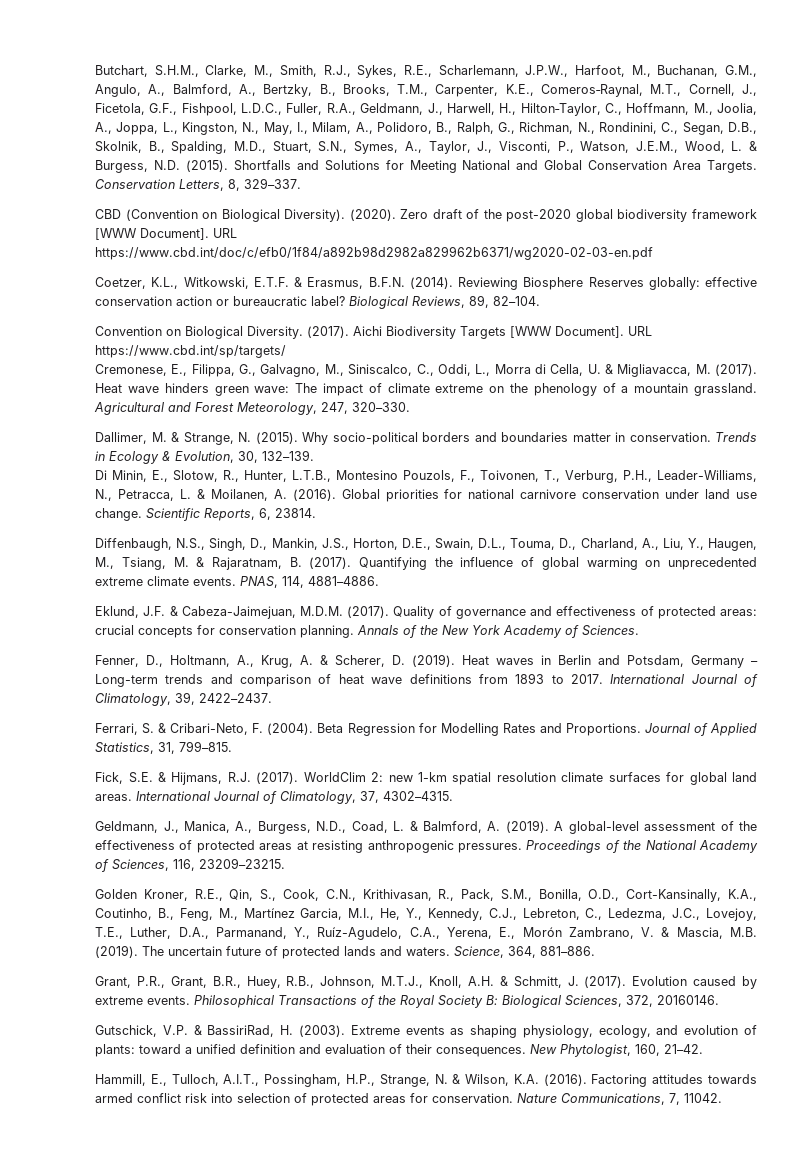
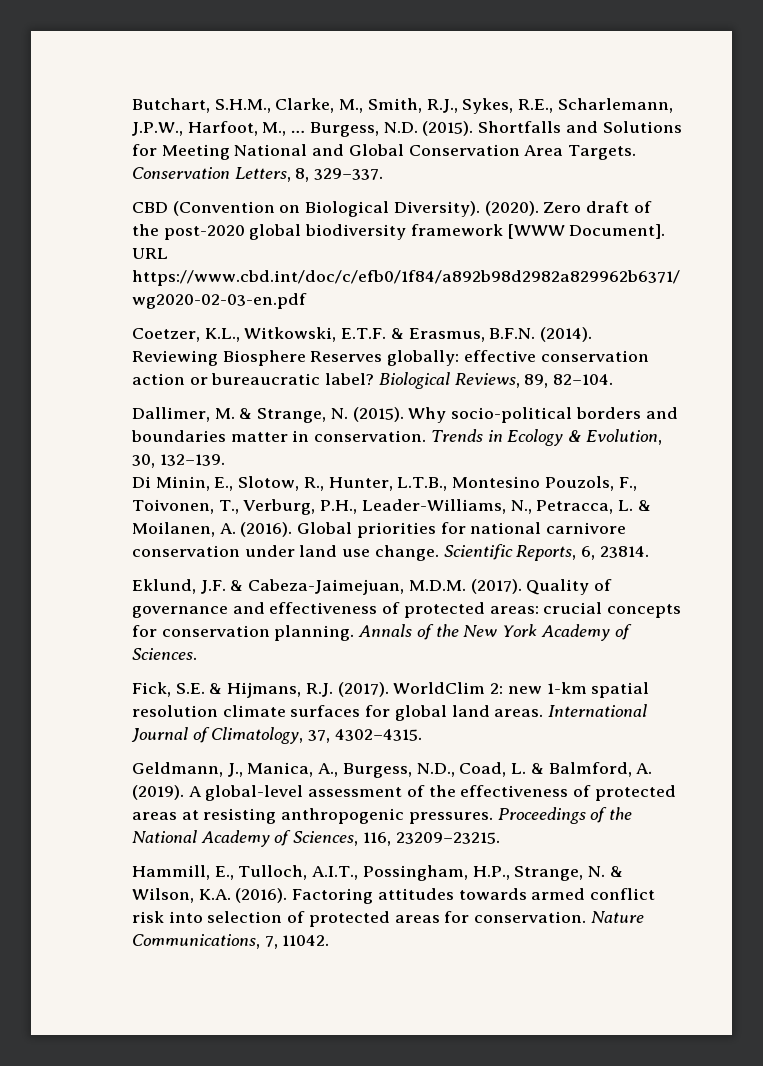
- Butchart, S.H.M., Clarke, M., Smith, R.J., Sykes, R.E., Scharlemann, J.P.W., Harfoot, M., Buchanan, G.M., Angulo, A., Balmford, A., Bertzky, B., Brooks, T.M., Carpenter, K.E., Comeros‐Raynal, M.T., Cornell, J., Ficetola, G.F., Fishpool, L.D.C., Fuller, R.A., Geldmann, J., Harwell, H., Hilton‐Taylor, C., Hoffmann, M., Joolia, A., Joppa, L., Kingston, N., May, I., Milam, A., Polidoro, B., Ralph, G., Richman, N., Rondinini, C., Segan, D.B., Skolnik, B., Spalding, M.D., Stuart, S.N., Symes, A., Taylor, J., Visconti, P., Watson, J.E.M., Wood, L. & Burgess, N.D. (2015).
+ Butchart, S.H.M., Clarke, M., Smith, R.J., Sykes, R.E., Scharlemann, J.P.W., Harfoot, M., … Burgess, N.D. (2015).
- Convention on Biological Diversity. (2017). Aichi Biodiversity Targets [WWW Document]. URL https://www.cbd.int/sp/targets/
- Cremonese, E., Filippa, G., Galvagno, M., Siniscalco, C., Oddi, L., Morra di Cella, U. & Migliavacca, M. (2017). Heat wave hinders green wave: The impact of climate extreme on the phenology of a mountain grassland. Agricultural and Forest Meteorology, 247, 320–330.
- Diffenbaugh, N.S., Singh, D., Mankin, J.S., Horton, D.E., Swain, D.L., Touma, D., Charland, A., Liu, Y., Haugen, M., Tsiang, M. & Rajaratnam, B. (2017). Quantifying the influence of global warming on unprecedented extreme climate events. PNAS, 114, 4881–4886.
- Fenner, D., Holtmann, A., Krug, A. & Scherer, D. (2019). Heat waves in Berlin and Potsdam, Germany – Long-term trends and comparison of heat wave definitions from 1893 to 2017. International Journal of Climatology, 39, 2422–2437.
- Ferrari, S. & Cribari-Neto, F. (2004). Beta Regression for Modelling Rates and Proportions. Journal of Applied Statistics, 31, 799–815.
- Golden Kroner, R.E., Qin, S., Cook, C.N., Krithivasan, R., Pack, S.M., Bonilla, O.D., Cort-Kansinally, K.A., Coutinho, B., Feng, M., Martínez Garcia, M.I., He, Y., Kennedy, C.J., Lebreton, C., Ledezma, J.C., Lovejoy, T.E., Luther, D.A., Parmanand, Y., Ruíz-Agudelo, C.A., Yerena, E., Morón Zambrano, V. & Mascia, M.B. (2019). The uncertain future of protected lands and waters. Science, 364, 881–886.
- Grant, P.R., Grant, B.R., Huey, R.B., Johnson, M.T.J., Knoll, A.H. & Schmitt, J. (2017). Evolution caused by extreme events. Philosophical Transactions of the Royal Society B: Biological Sciences, 372, 20160146.
- Gutschick, V.P. & BassiriRad, H. (2003). Extreme events as shaping physiology, ecology, and evolution of plants: toward a unified definition and evaluation of their consequences. New Phytologist, 160, 21–42.

